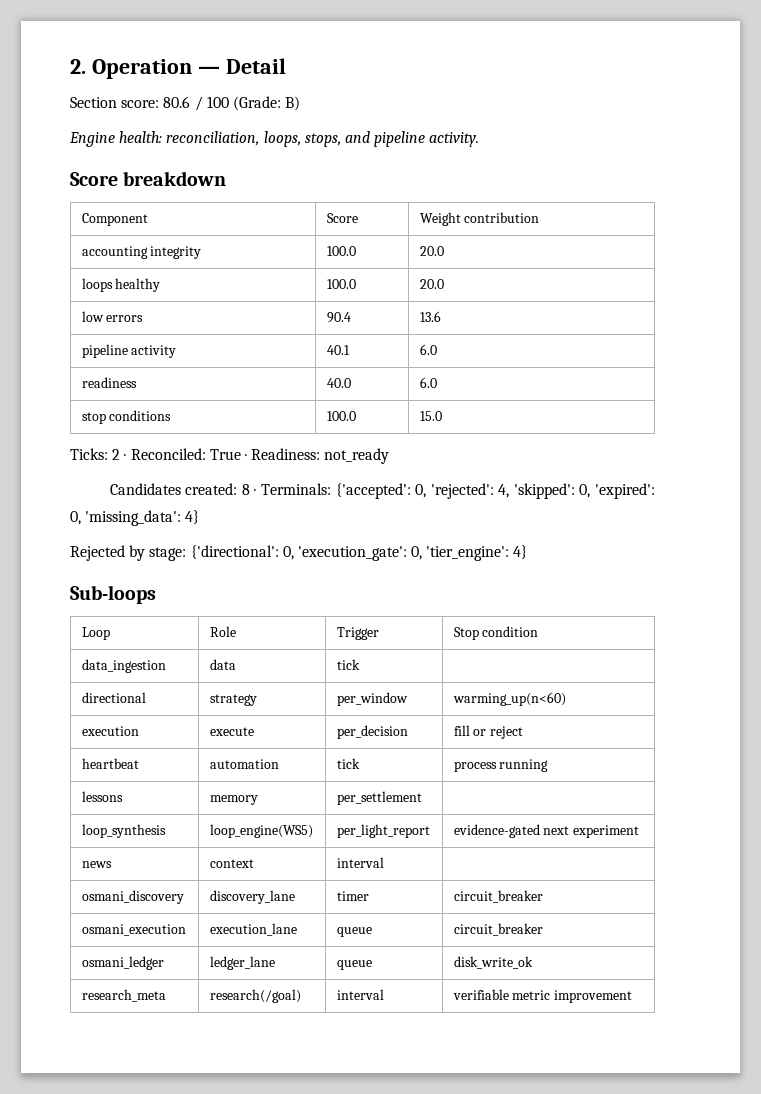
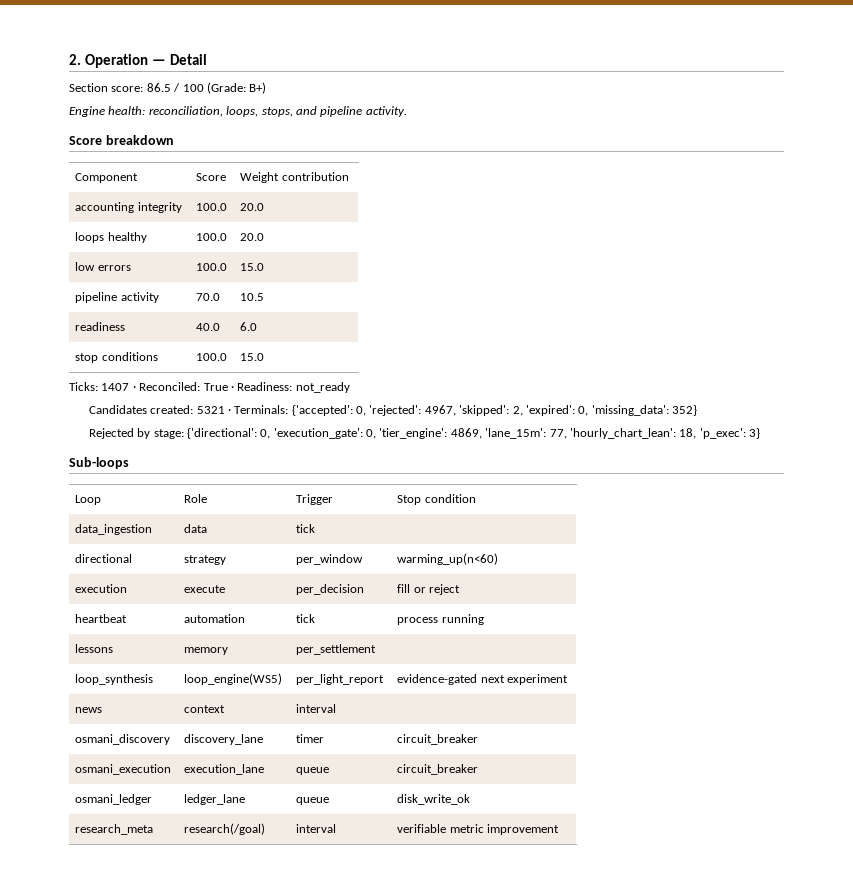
- Section score: 80.6 / 100 (Grade: B)
+ Section score: 86.5 / 100 (Grade: B+)
- low errors | 90.4 | 13.6
+ low errors | 100.0 | 15.0
- pipeline activity | 40.1 | 6.0
+ pipeline activity | 70.0 | 10.5
- Ticks: 2 · Reconciled: True · Readiness: not_ready
+ Ticks: 1407 · Reconciled: True · Readiness: not_ready
- Candidates created: 8 · Terminals: {'accepted': 0, 'rejected': 4, 'skipped': 0, 'expired': 0, 'missing_data': 4}
+ Candidates created: 5321 · Terminals: {'accepted': 0, 'rejected': 4967, 'skipped': 2, 'expired': 0, 'missing_data': 352}
- Rejected by stage: {'directional': 0, 'execution_gate': 0, 'tier_engine': 4}
+ Rejected by stage: {'directional': 0, 'execution_gate': 0, 'tier_engine': 4869, 'lane_15m': 77, 'hourly_chart_lean': 18, 'p_exec': 3}

